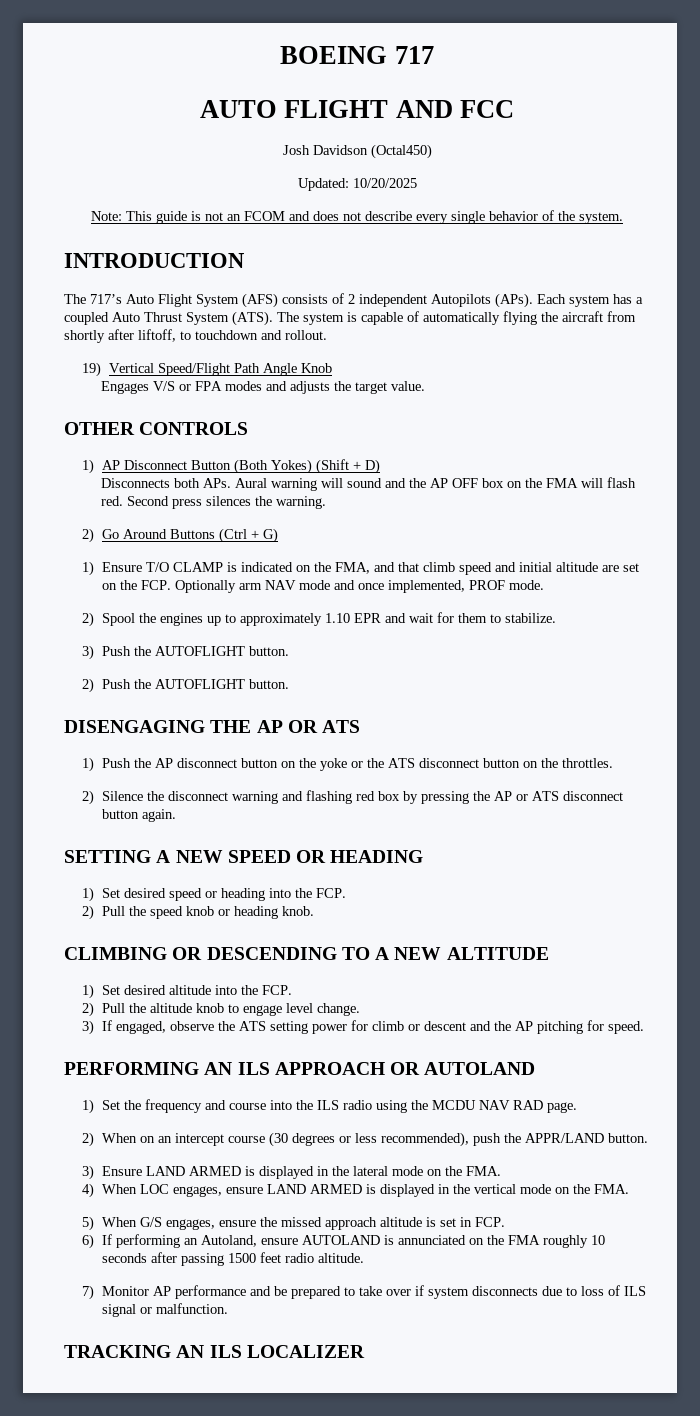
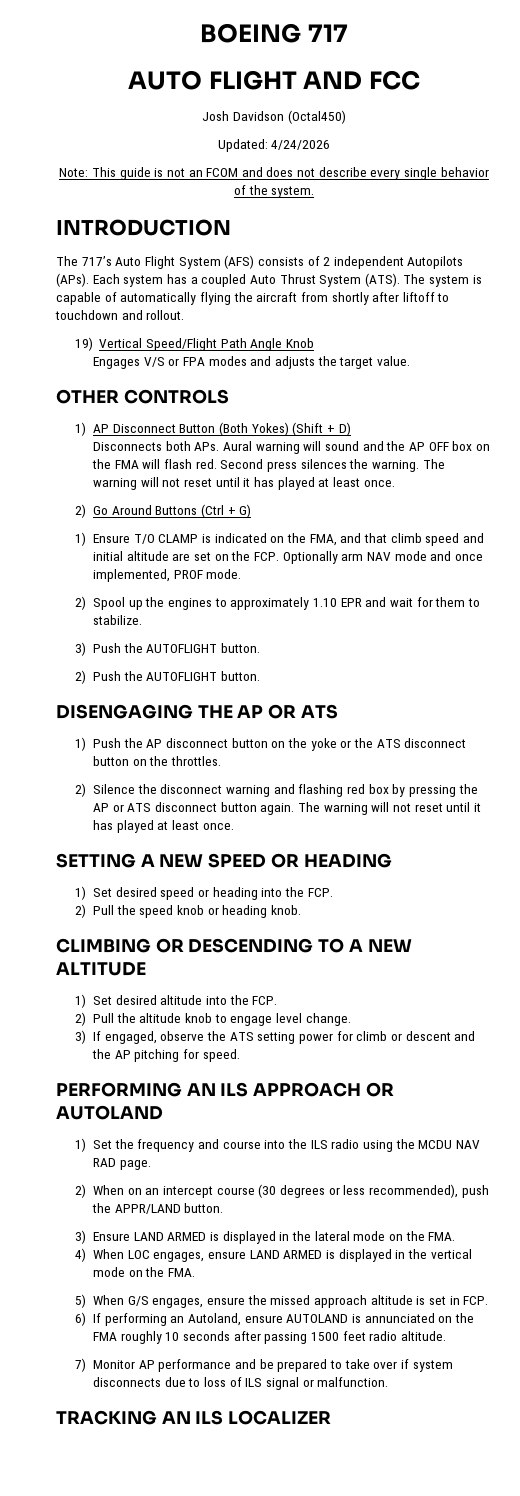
- Updated: 10/20/2025
+ Updated: 4/24/2026
- The system is capable of automatically flying the aircraft from shortly after liftoff, to touchdown and rollout.
+ The system is capable of automatically flying the aircraft from shortly after liftoff to touchdown and rollout.
- Second press silences the warning.
+ Second press silences the warning. The warning will not reset until it has played at least once.
- 2) Spool the engines up to approximately 1.10 EPR and wait for them to stabilize.
+ 2) Spool up the engines to approximately 1.10 EPR and wait for them to stabilize.
- 2) Silence the disconnect warning and flashing red box by pressing the AP or ATS disconnect button again.
+ 2) Silence the disconnect warning and flashing red box by pressing the AP or ATS disconnect button again. The warning will not reset until it has played at least once.

